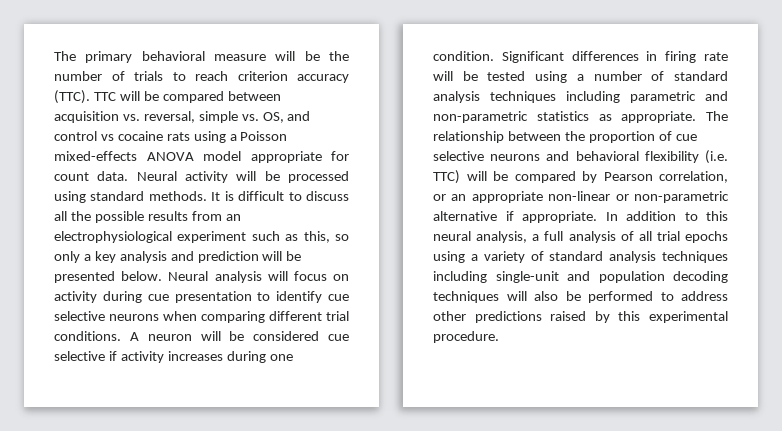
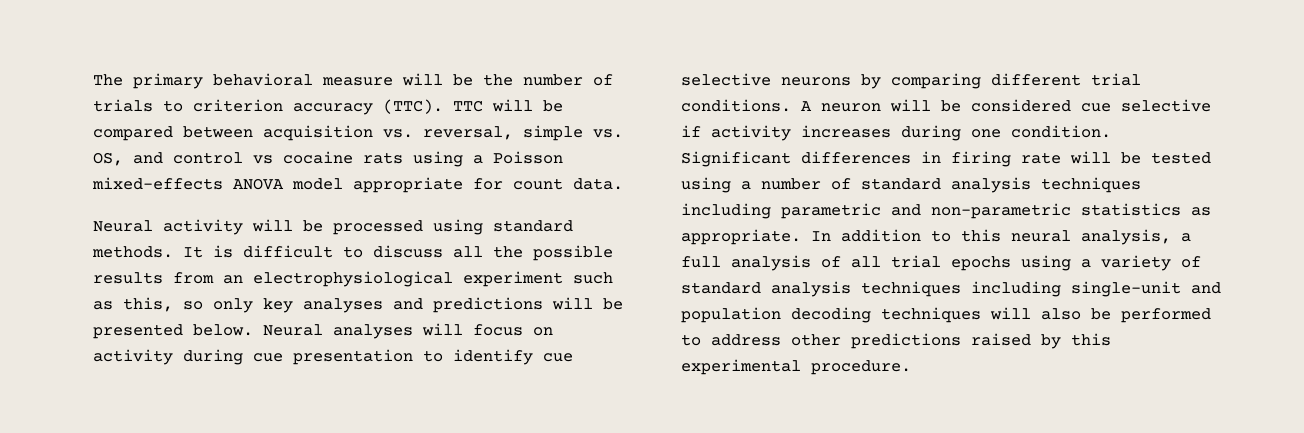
- The primary behavioral measure will be the number of trials to reach criterion accuracy (TTC).
+ The primary behavioral measure will be the number of trials to criterion accuracy (TTC).
- TTC will be compared between acquisition vs. reversal, simple vs. OS, and control vs cocaine rats using a Poisson mixed-effects ANOVA model appropriate for count data. Neural activity will be processed using standard methods.
+ TTC will be compared between acquisition vs. reversal, simple vs. OS, and control vs cocaine rats using a Poisson mixed-effects ANOVA model appropriate for count data.
+ Neural activity will be processed using standard methods.
- It is difficult to discuss all the possible results from an electrophysiological experiment such as this, so only a key analysis and prediction will be presented below.
+ It is difficult to discuss all the possible results from an electrophysiological experiment such as this, so only key analyses and predictions will be presented below.
- Neural analysis will focus on activity during cue presentation to identify cue selective neurons when comparing different trial conditions.
+ Neural analyses will focus on activity during cue presentation to identify cue selective neurons by comparing different trial conditions.
- The relationship between the proportion of cue selective neurons and behavioral flexibility (i.e. TTC) will be compared by Pearson correlation, or an appropriate non-linear or non-parametric alternative if appropriate.

